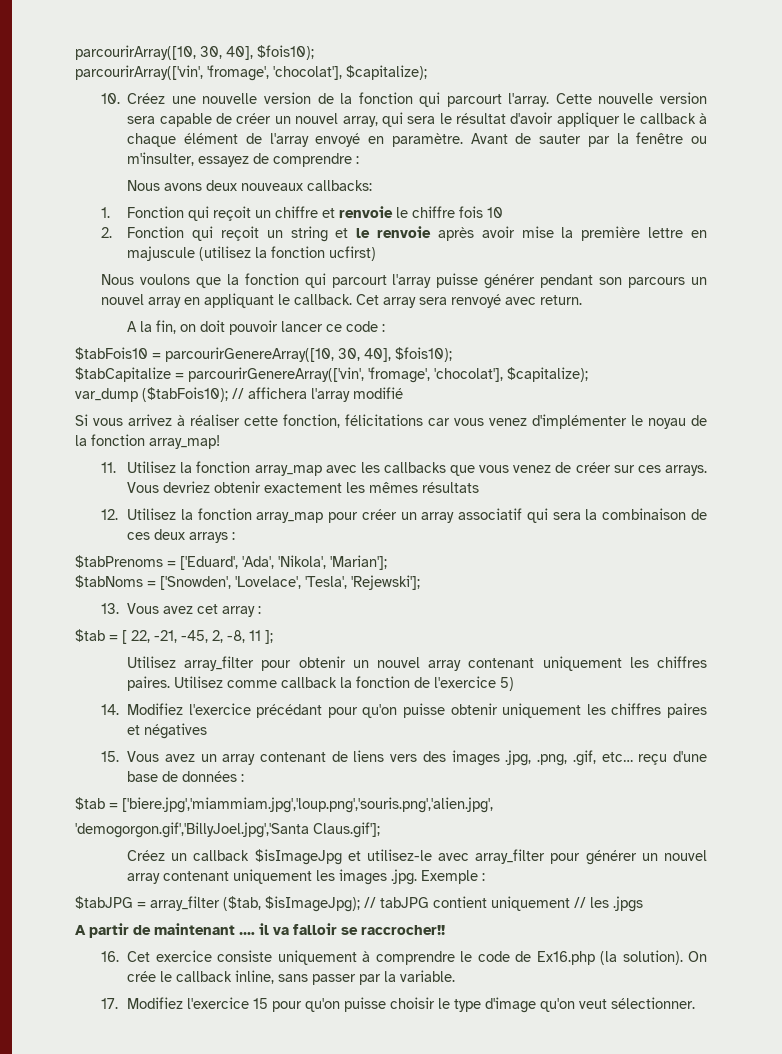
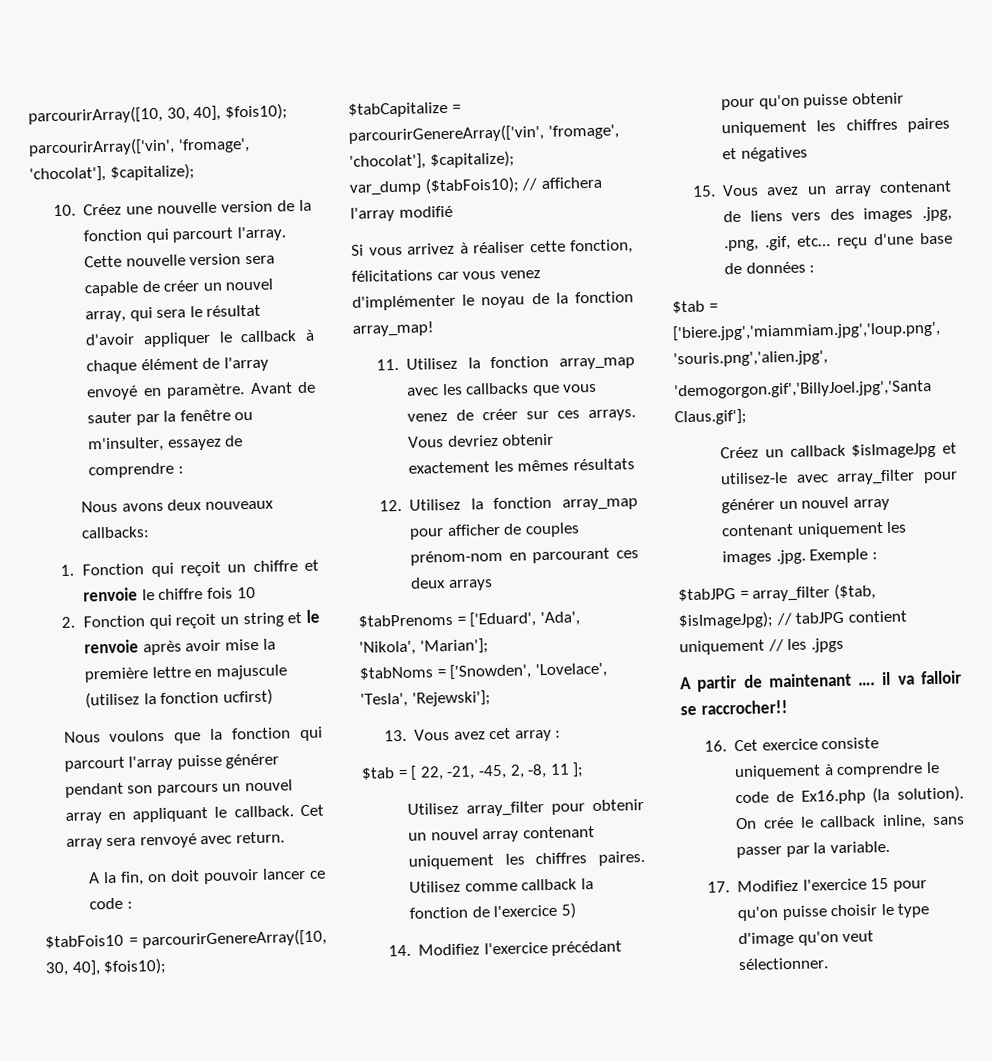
- 12. Utilisez la fonction array_map pour créer un array associatif qui sera la combinaison de ces deux arrays :
+ 12. Utilisez la fonction array_map pour afficher de couples prénom-nom en parcourant ces deux arrays

